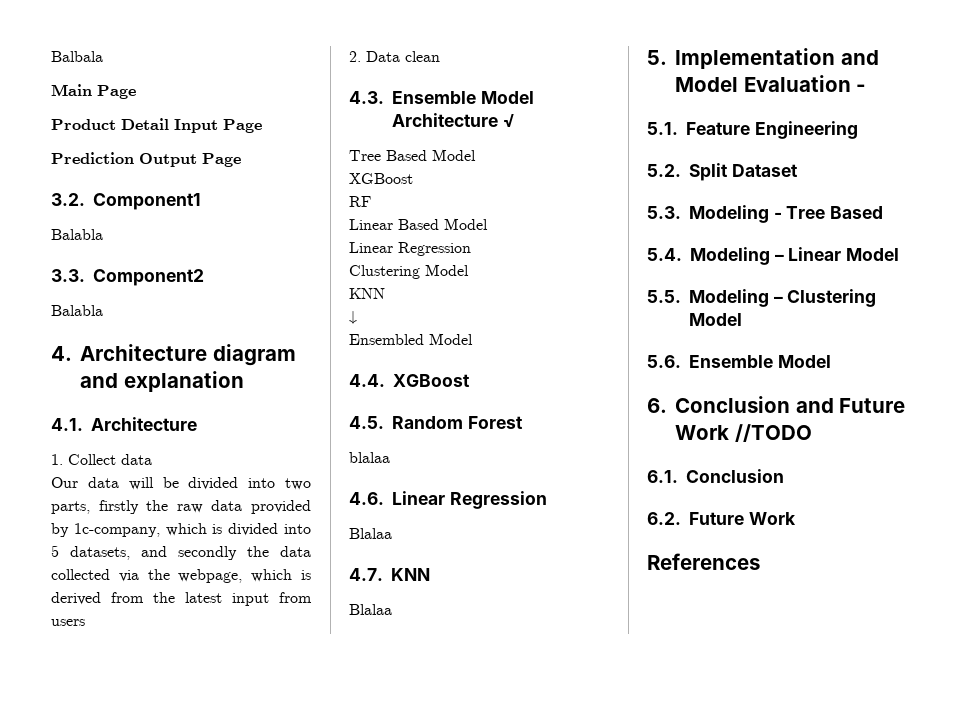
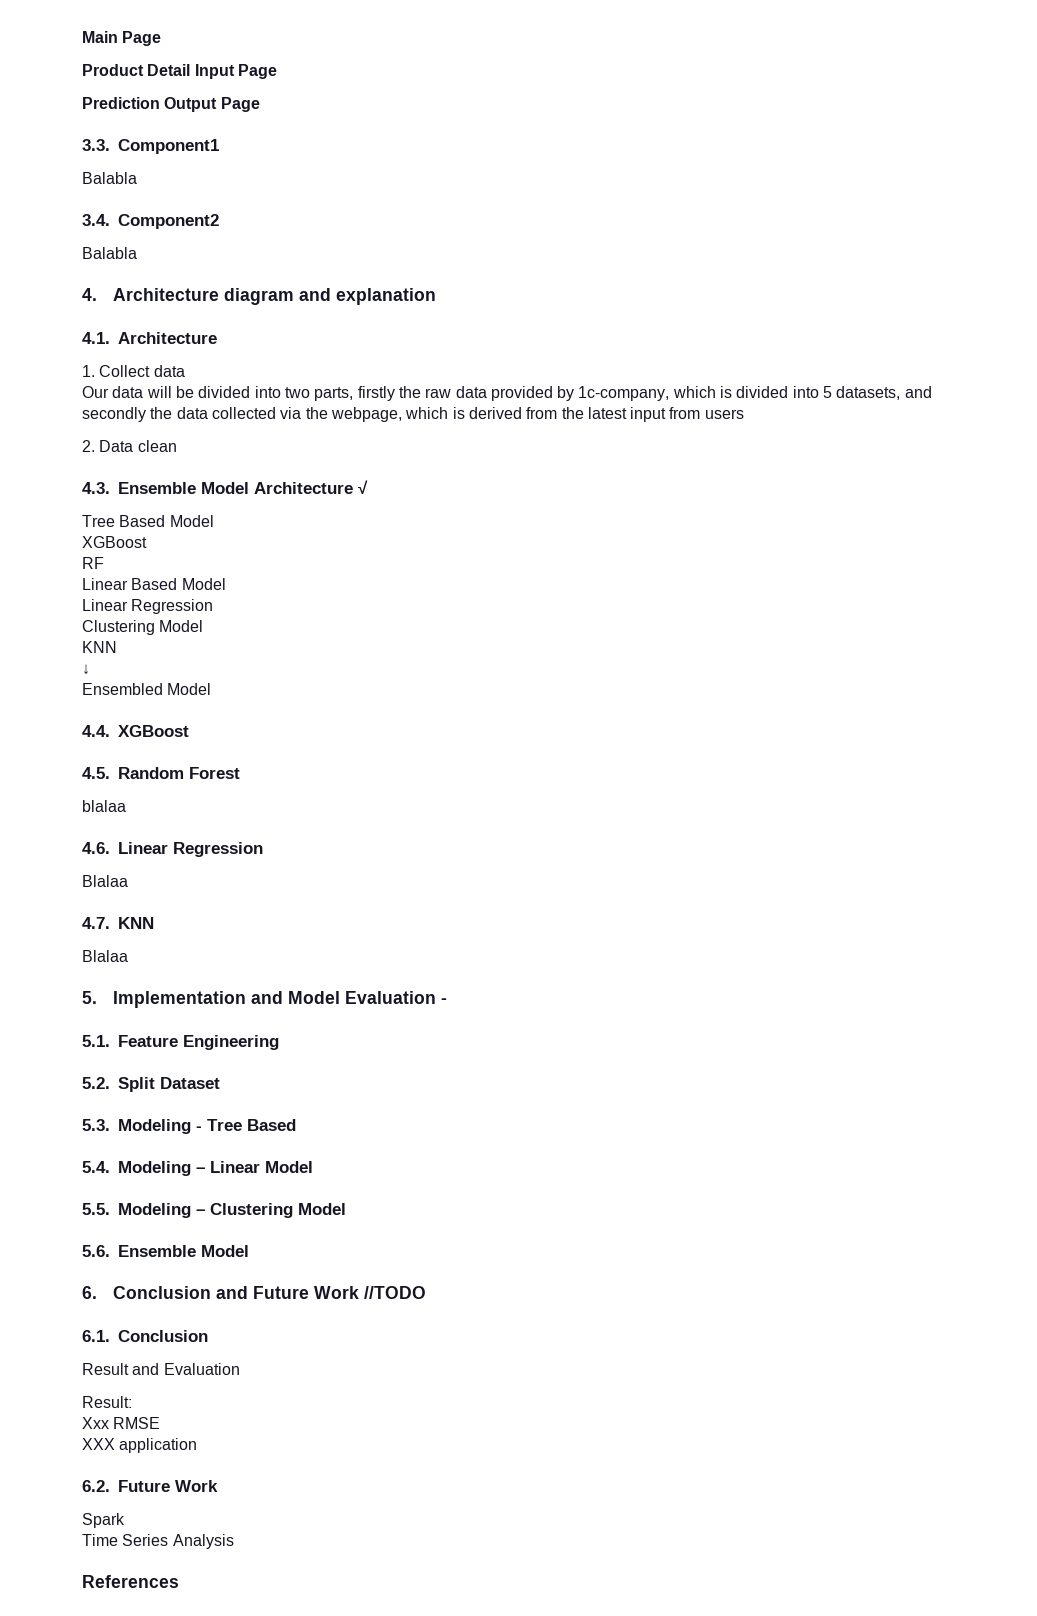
- Balbala
- 3.2. Component1
+ 3.3. Component1
- 3.3. Component2
+ 3.4. Component2
+ Result and Evaluation
+ Result:
+ Xxx RMSE
+ XXX application
+ Spark
+ Time Series Analysis

